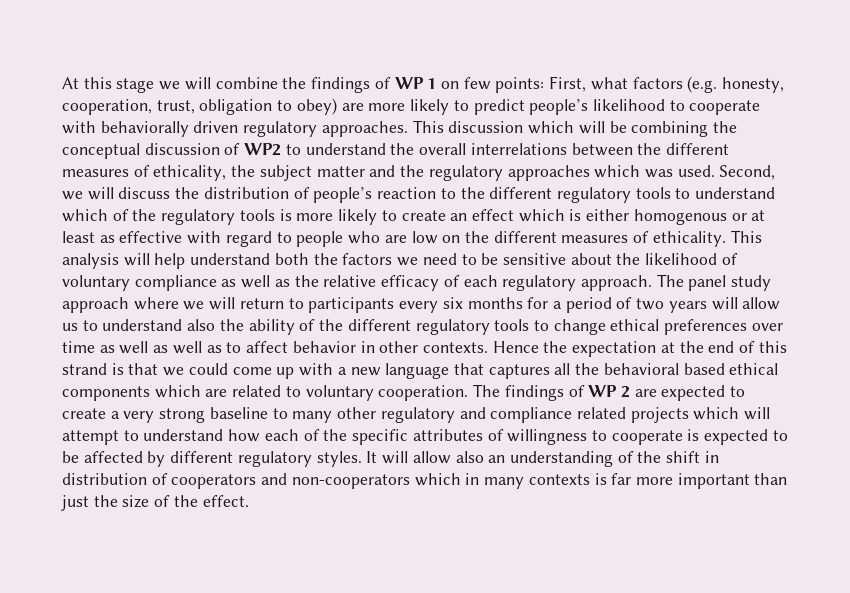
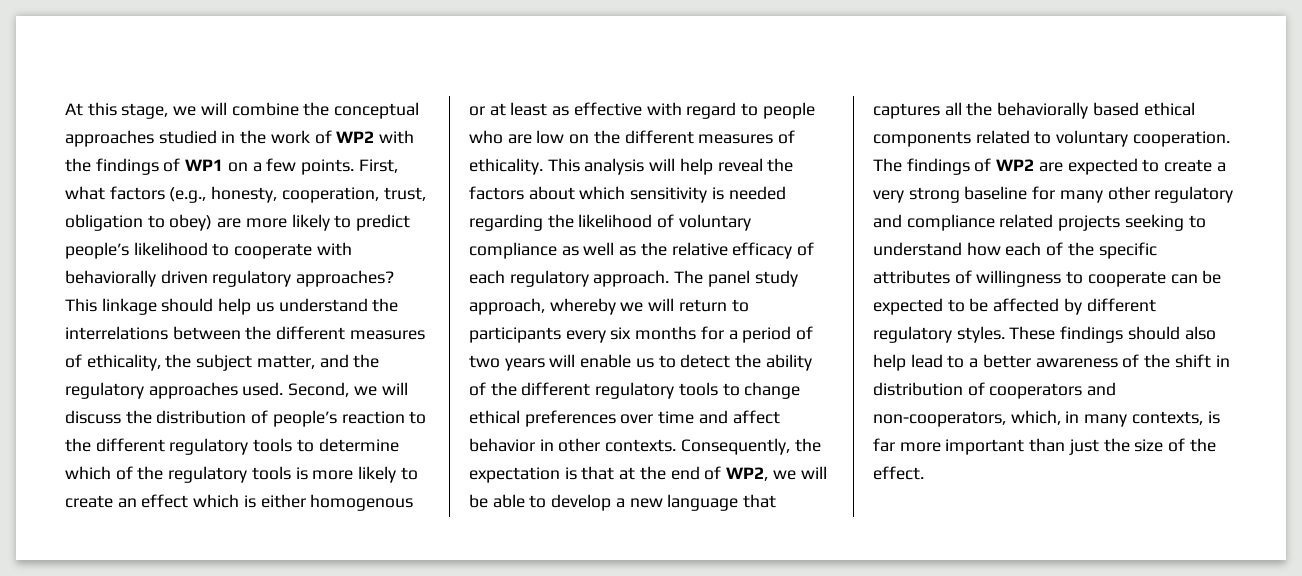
- At this stage we will combine the findings of WP 1 on few points: First, what factors (e.g. honesty, cooperation, trust, obligation to obey) are more likely to predict people’s likelihood to cooperate with behaviorally driven regulatory approaches. This discussion which will be combining the conceptual discussion of WP2 to understand the overall interrelations between the different measures of ethicality, the subject matter and the regulatory approaches which was used.
+ At this stage, we will combine the conceptual approaches studied in the work of WP2 with the findings of WP1 on a few points. First, what factors (e.g., honesty, cooperation, trust, obligation to obey) are more likely to predict people’s likelihood to cooperate with behaviorally driven regulatory approaches? This linkage should help us understand the interrelations between the different measures of ethicality, the subject matter, and the regulatory approaches used.
- Second, we will discuss the distribution of people’s reaction to the different regulatory tools to understand which of the regulatory tools is more likely to create an effect which is either homogenous or at least as effective with regard to people who are low on the different measures of ethicality.
+ Second, we will discuss the distribution of people’s reaction to the different regulatory tools to determine which of the regulatory tools is more likely to create an effect which is either homogenous or at least as effective with regard to people who are low on the different measures of ethicality.
- This analysis will help understand both the factors we need to be sensitive about the likelihood of voluntary compliance as well as the relative efficacy of each regulatory approach.
+ This analysis will help reveal the factors about which sensitivity is needed regarding the likelihood of voluntary compliance as well as the relative efficacy of each regulatory approach.
- The panel study approach where we will return to participants every six months for a period of two years will allow us to understand also the ability of the different regulatory tools to change ethical preferences over time as well as well as to affect behavior in other contexts.
+ The panel study approach, whereby we will return to participants every six months for a period of two years will enable us to detect the ability of the different regulatory tools to change ethical preferences over time and affect behavior in other contexts.
- Hence the expectation at the end of this strand is that we could come up with a new language that captures all the behavioral based ethical components which are related to voluntary cooperation.
+ Consequently, the expectation is that at the end of WP2, we will be able to develop a new language that captures all the behaviorally based ethical components related to voluntary cooperation.
- The findings of WP 2 are expected to create a very strong baseline to many other regulatory and compliance related projects which will attempt to understand how each of the specific attributes of willingness to cooperate is expected to be affected by different regulatory styles.
+ The findings of WP2 are expected to create a very strong baseline for many other regulatory and compliance related projects seeking to understand how each of the specific attributes of willingness to cooperate can be expected to be affected by different regulatory styles.
- It will allow also an understanding of the shift in distribution of cooperators and non-cooperators which in many contexts is far more important than just the size of the effect.
+ These findings should also help lead to a better awareness of the shift in distribution of cooperators and non-cooperators, which, in many contexts, is far more important than just the size of the effect.

